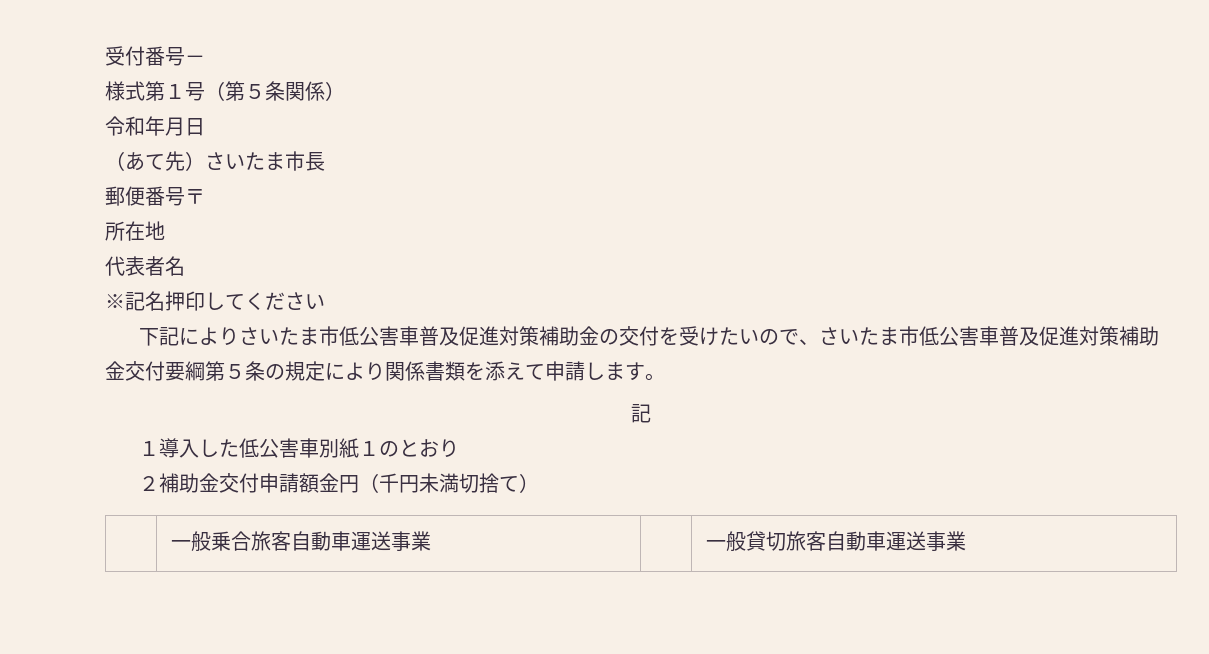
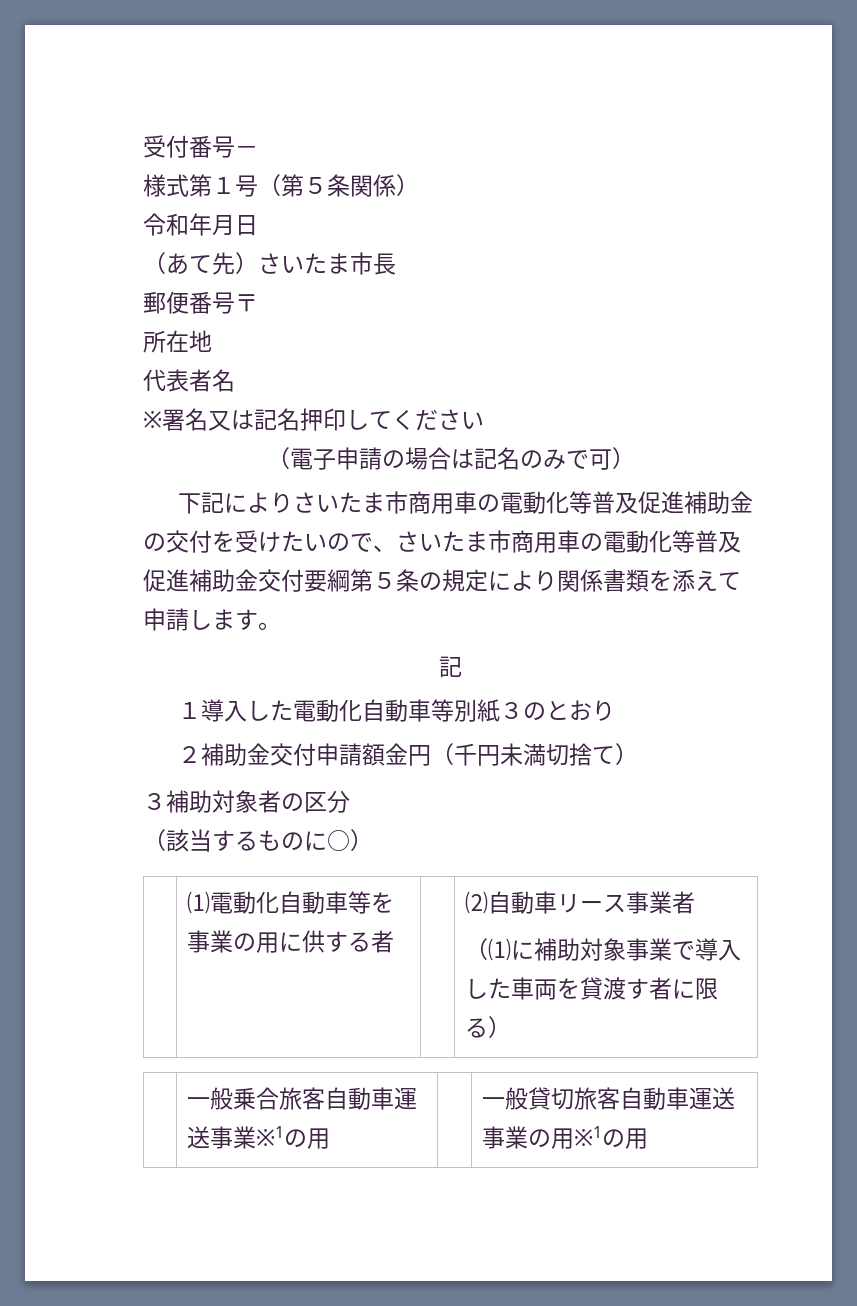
- ※記名押印してください
+ ※署名又は記名押印してください
+ （電子申請の場合は記名のみで可）
- 下記によりさいたま市低公害車普及促進対策補助金の交付を受けたいので、さいたま市低公害車普及促進対策補助金交付要綱第５条の規定により関係書類を添えて申請します。
+ 下記によりさいたま市商用車の電動化等普及促進補助金の交付を受けたいので、さいたま市商用車の電動化等普及促進補助金交付要綱第５条の規定により関係書類を添えて申請します。
- １導入した低公害車別紙１のとおり
+ １導入した電動化自動車等別紙３のとおり
+ ３補助対象者の区分
+ （該当するものに○）
+ | ⑴電動化自動車等を事業の用に供する者 | | ⑵自動車リース事業者
+ （⑴に補助対象事業で導入した車両を貸渡す者に限る）
- | 一般乗合旅客自動車運送事業 | | 一般貸切旅客自動車運送事業
+ | 一般乗合旅客自動車運送事業※1の用 | | 一般貸切旅客自動車運送事業の用※1の用

